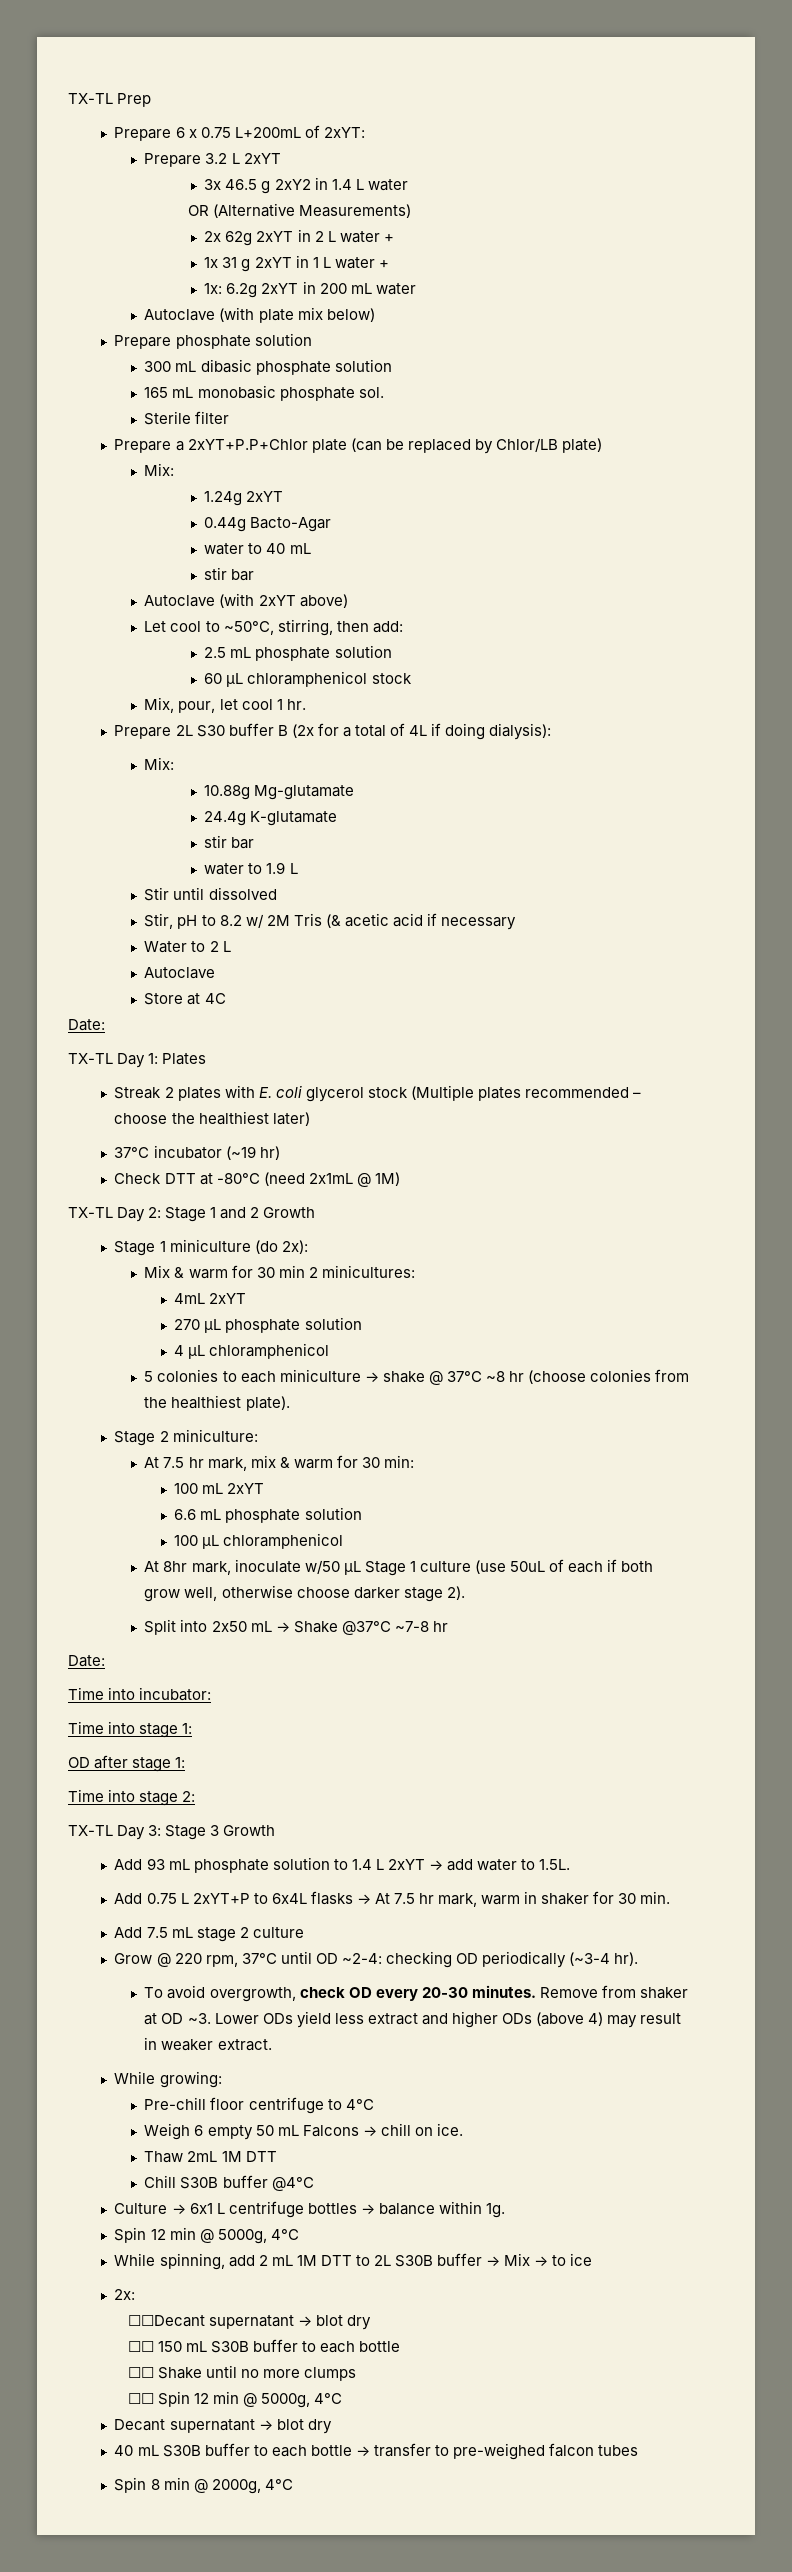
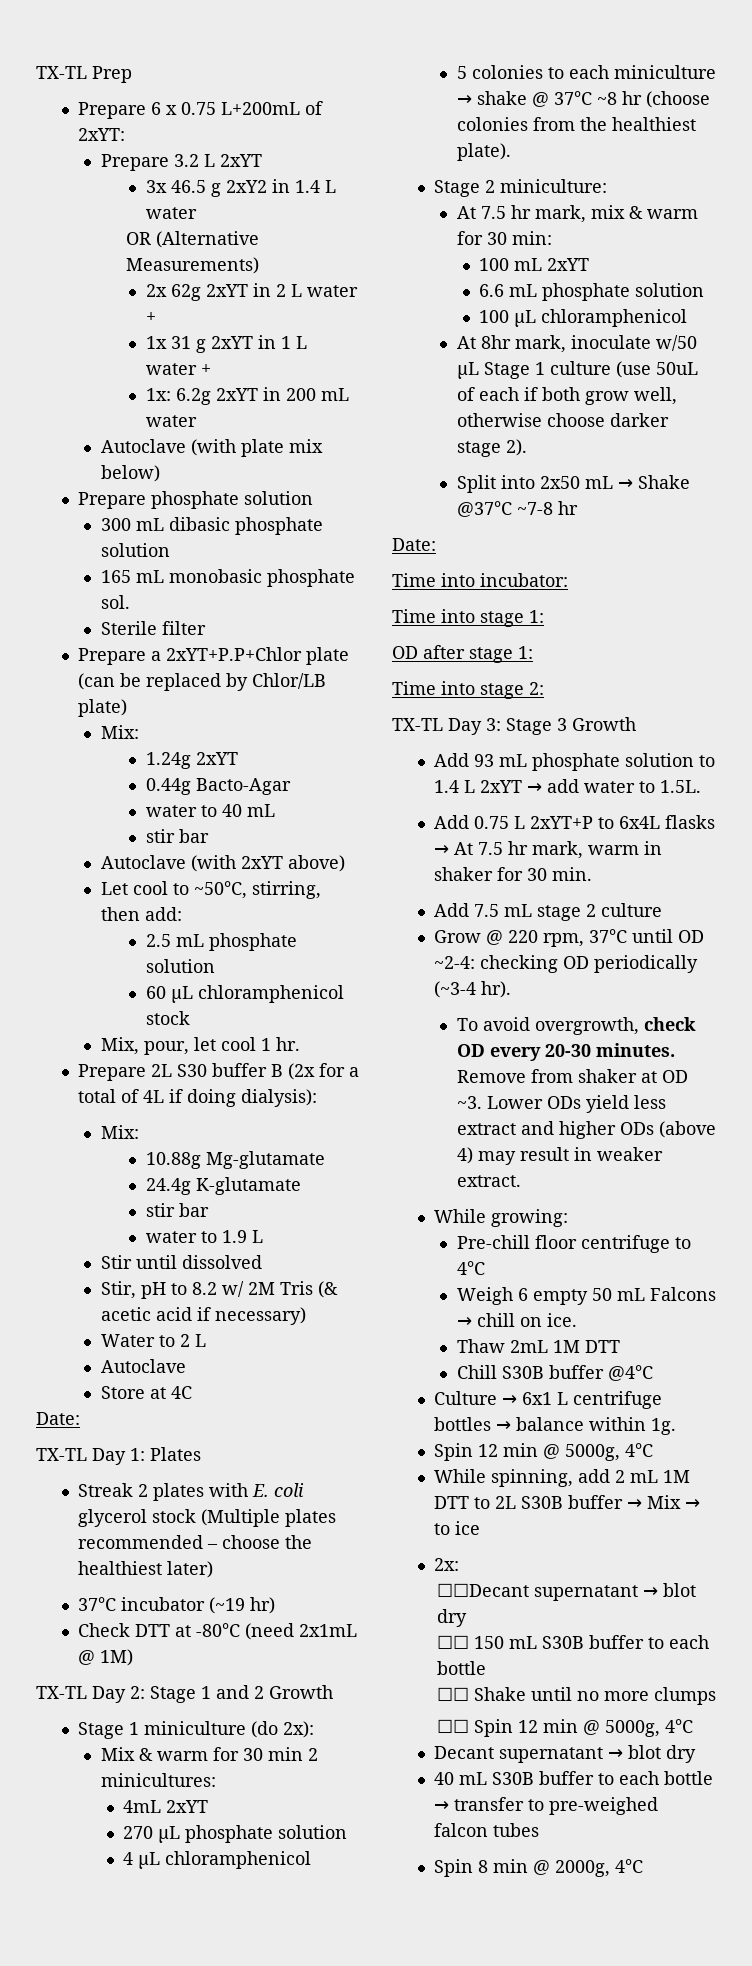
- Stir, pH to 8.2 w/ 2M Tris (& acetic acid if necessary
+ Stir, pH to 8.2 w/ 2M Tris (& acetic acid if necessary)

